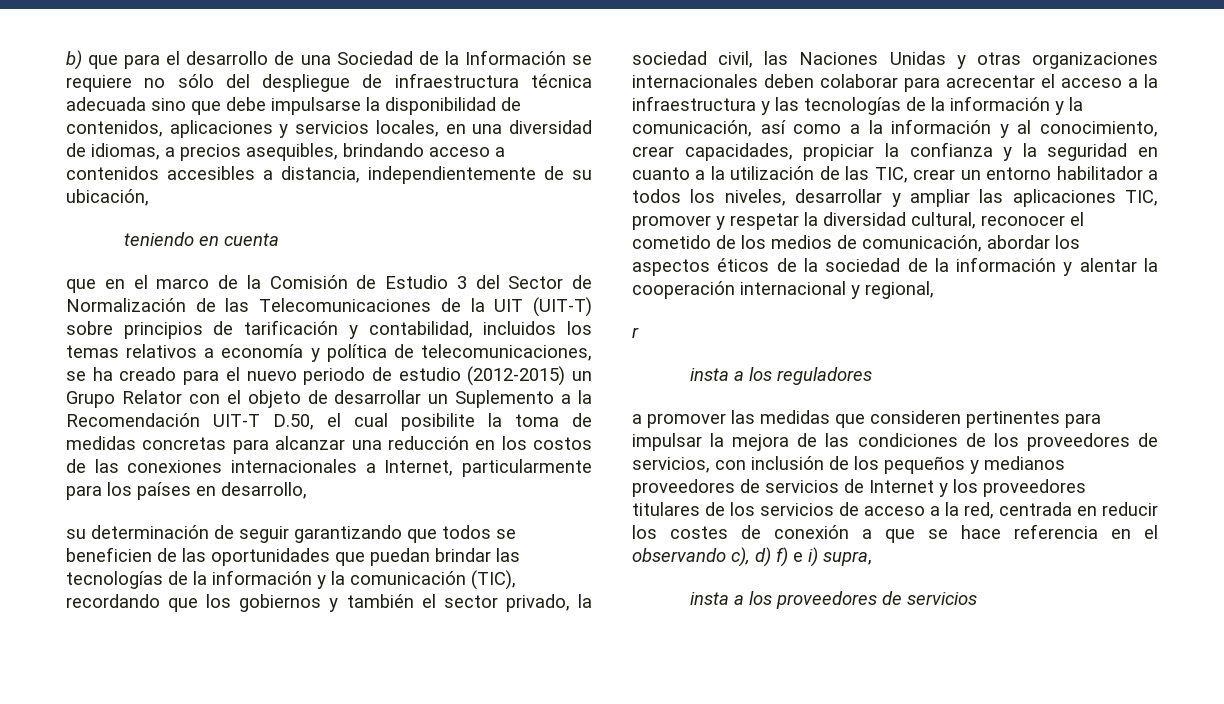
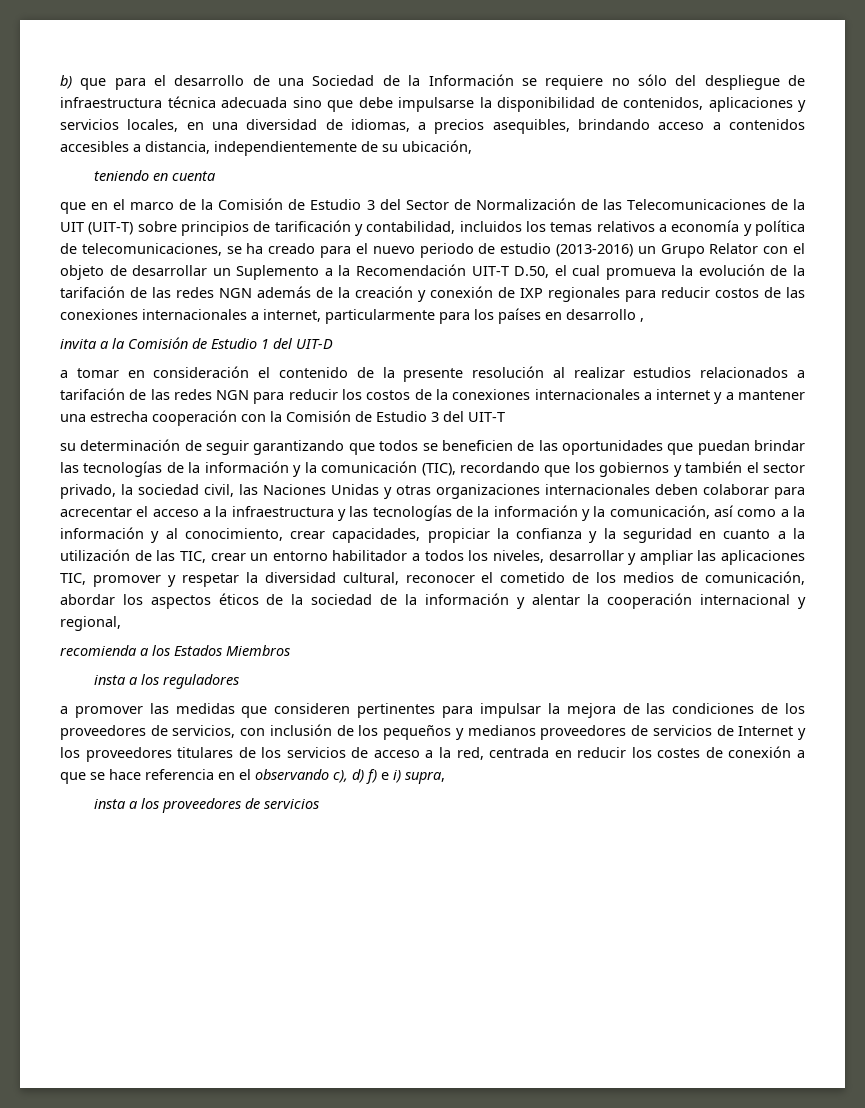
- que en el marco de la Comisión de Estudio 3 del Sector de Normalización de las Telecomunicaciones de la UIT (UIT-T) sobre principios de tarificación y contabilidad, incluidos los temas relativos a economía y política de telecomunicaciones, se ha creado para el nuevo periodo de estudio (2012-2015) un Grupo Relator con el objeto de desarrollar un Suplemento a la Recomendación UIT-T D.50, el cual posibilite la toma de medidas concretas para alcanzar una reducción en los costos de las conexiones internacionales a Internet, particularmente para los países en desarrollo,
+ que en el marco de la Comisión de Estudio 3 del Sector de Normalización de las Telecomunicaciones de la UIT (UIT-T) sobre principios de tarificación y contabilidad, incluidos los temas relativos a economía y política de telecomunicaciones, se ha creado para el nuevo periodo de estudio (2013-2016) un Grupo Relator con el objeto de desarrollar un Suplemento a la Recomendación UIT-T D.50, el cual promueva la evolución de la tarifación de las redes NGN además de la creación y conexión de IXP regionales para reducir costos de las conexiones internacionales a internet, particularmente para los países en desarrollo ,
+ invita a la Comisión de Estudio 1 del UIT-D
+ a tomar en consideración el contenido de la presente resolución al realizar estudios relacionados a tarifación de las redes NGN para reducir los costos de la conexiones internacionales a internet y a mantener una estrecha cooperación con la Comisión de Estudio 3 del UIT-T
- r
+ recomienda a los Estados Miembros

